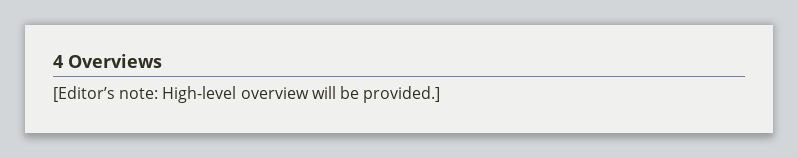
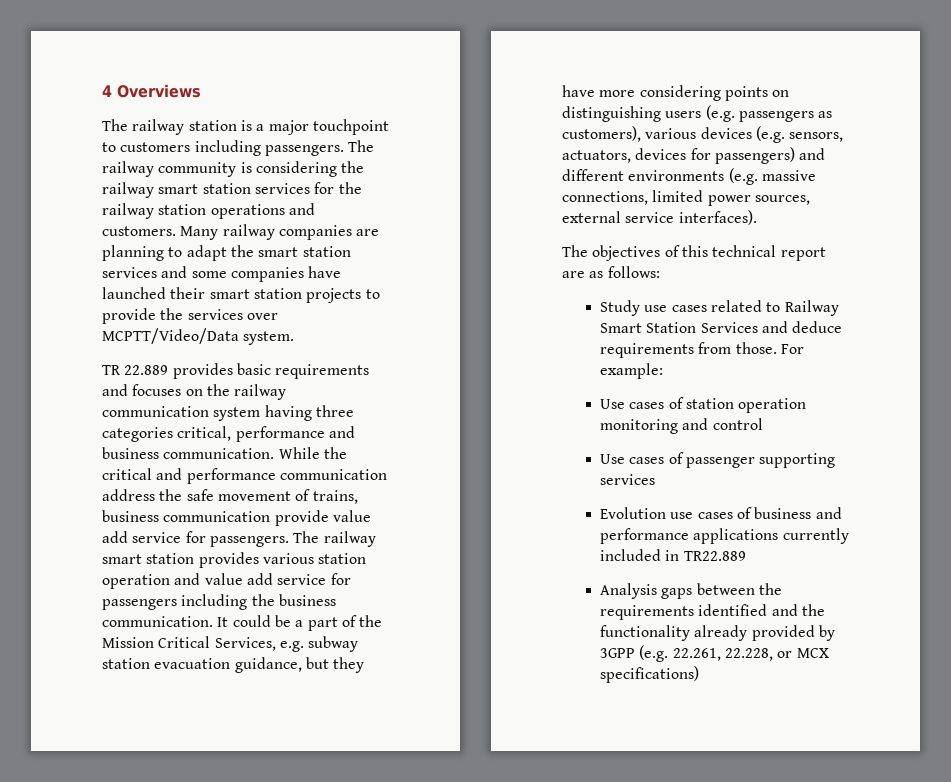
- [Editor’s note: High-level overview will be provided.]
+ The railway station is a major touchpoint to customers including passengers. The railway community is considering the railway smart station services for the railway station operations and customers. Many railway companies are planning to adapt the smart station services and some companies have launched their smart station projects to provide the services over MCPTT/Video/Data system.
+ TR 22.889 provides basic requirements and focuses on the railway communication system having three categories critical, performance and business communication. While the critical and performance communication address the safe movement of trains, business communication provide value add service for passengers. The railway smart station provides various station operation and value add service for passengers including the business communication. It could be a part of the Mission Critical Services, e.g. subway station evacuation guidance, but they have more considering points on distinguishing users (e.g. passengers as customers), various devices (e.g. sensors, actuators, devices for passengers) and different environments (e.g. massive connections, limited power sources, external service interfaces).
+ The objectives of this technical report are as follows:
+ Study use cases related to Railway Smart Station Services and deduce requirements from those. For example:
+ Use cases of station operation monitoring and control
+ Use cases of passenger supporting services
+ Evolution use cases of business and performance applications currently included in TR22.889
+ Analysis gaps between the requirements identified and the functionality already provided by 3GPP (e.g. 22.261, 22.228, or MCX specifications)

